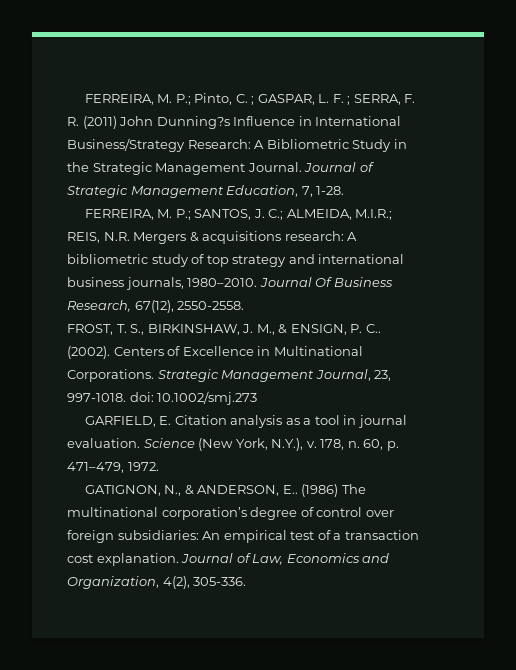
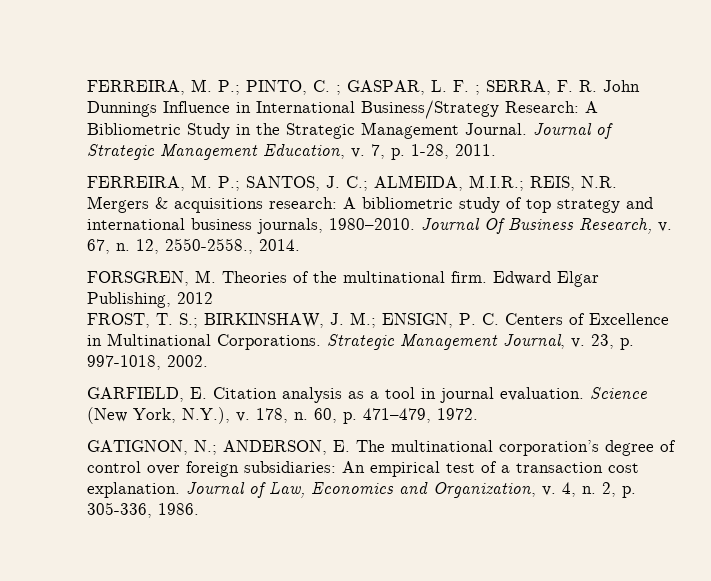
- FERREIRA, M. P.; Pinto, C. ; GASPAR, L. F. ; SERRA, F. R. (2011) John Dunning?s Influence in International Business/Strategy Research: A Bibliometric Study in the Strategic Management Journal.
+ FERREIRA, M. P.; PINTO, C. ; GASPAR, L. F. ; SERRA, F. R. John Dunnings Influence in International Business/Strategy Research: A Bibliometric Study in the Strategic Management Journal.
- Journal of Strategic Management Education, 7, 1-28.
+ Journal of Strategic Management Education, v. 7, p. 1-28, 2011.
- Journal Of Business Research, 67(12), 2550-2558.
+ Journal Of Business Research, v. 67, n. 12, 2550-2558., 2014.
+ FORSGREN, M. Theories of the multinational firm. Edward Elgar Publishing, 2012
- FROST, T. S., BIRKINSHAW, J. M., & ENSIGN, P. C.. (2002). Centers of Excellence in Multinational Corporations.
+ FROST, T. S.; BIRKINSHAW, J. M.; ENSIGN, P. C. Centers of Excellence in Multinational Corporations.
- Strategic Management Journal, 23, 997-1018. doi: 10.1002/smj.273
+ Strategic Management Journal, v. 23, p. 997-1018, 2002.
- GATIGNON, N., & ANDERSON, E.. (1986) The multinational corporation’s degree of control over foreign subsidiaries: An empirical test of a transaction cost explanation.
+ GATIGNON, N.; ANDERSON, E. The multinational corporation’s degree of control over foreign subsidiaries: An empirical test of a transaction cost explanation.
- Journal of Law, Economics and Organization, 4(2), 305-336.
+ Journal of Law, Economics and Organization, v. 4, n. 2, p. 305-336, 1986.

